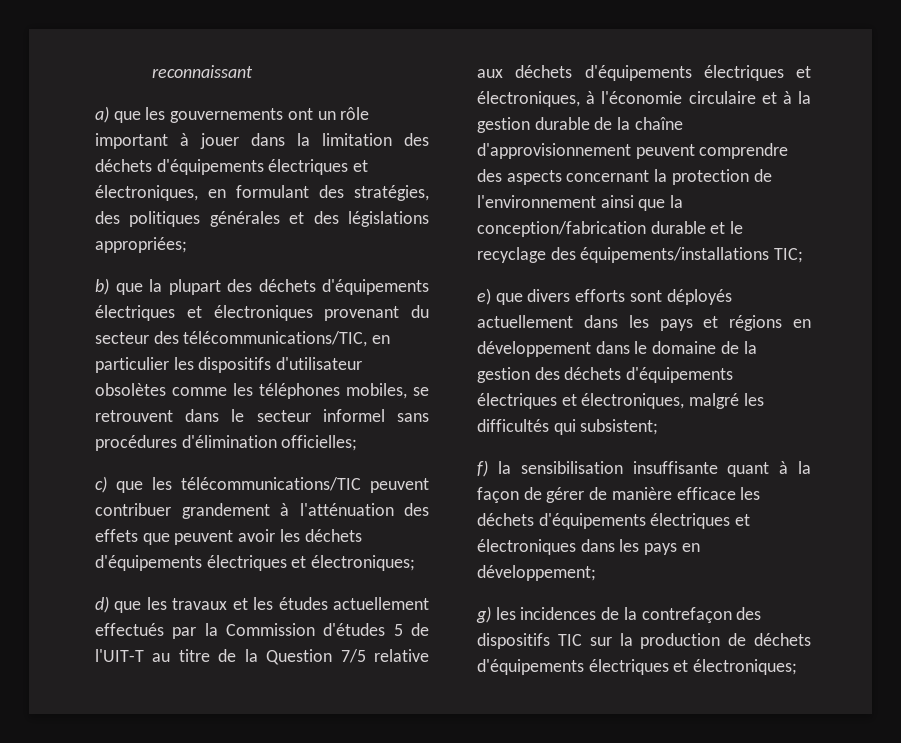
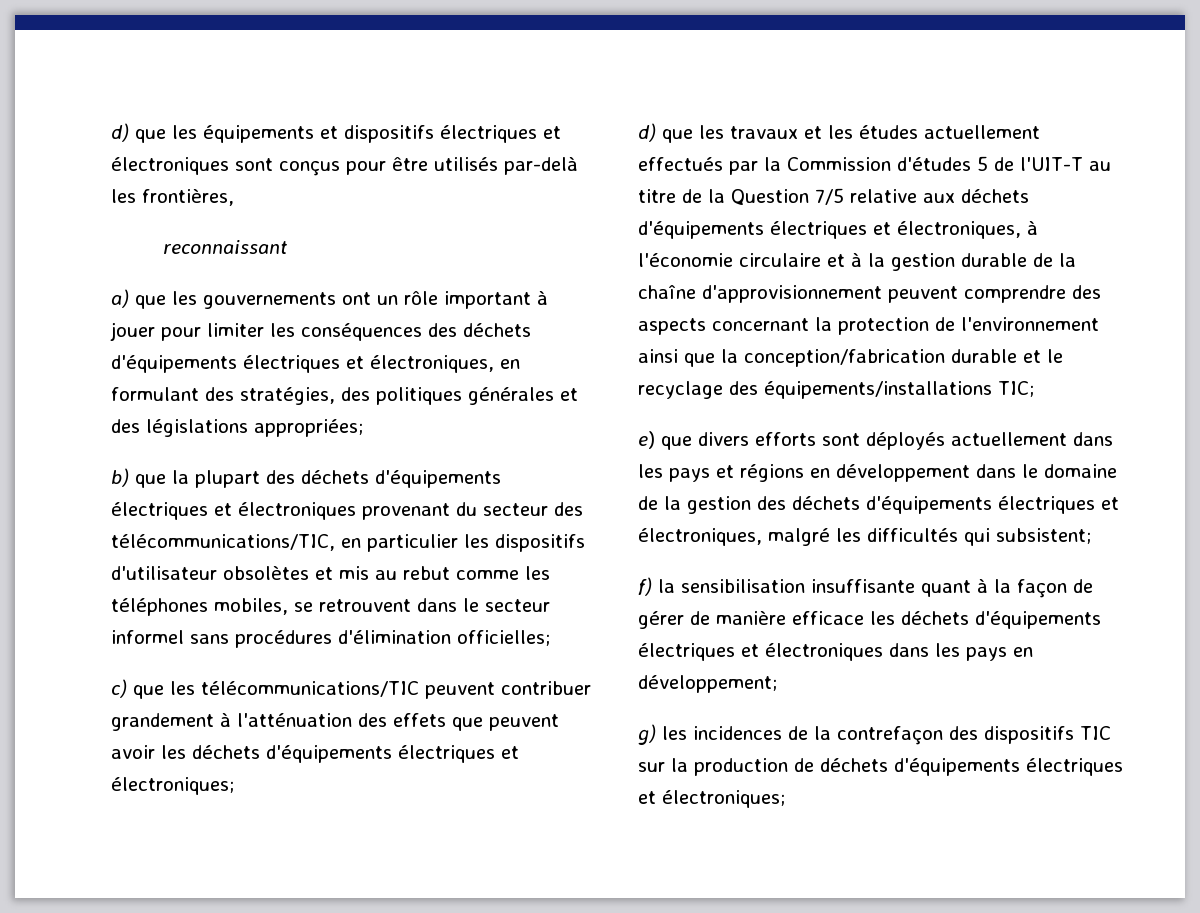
+ d) que les équipements et dispositifs électriques et électroniques sont conçus pour être utilisés par-delà les frontières,
- a) que les gouvernements ont un rôle important à jouer dans la limitation des déchets d'équipements électriques et électroniques, en formulant des stratégies, des politiques générales et des législations appropriées;
+ a) que les gouvernements ont un rôle important à jouer pour limiter les conséquences des déchets d'équipements électriques et électroniques, en formulant des stratégies, des politiques générales et des législations appropriées;
- b) que la plupart des déchets d'équipements électriques et électroniques provenant du secteur des télécommunications/TIC, en particulier les dispositifs d'utilisateur obsolètes comme les téléphones mobiles, se retrouvent dans le secteur informel sans procédures d'élimination officielles;
+ b) que la plupart des déchets d'équipements électriques et électroniques provenant du secteur des télécommunications/TIC, en particulier les dispositifs d'utilisateur obsolètes et mis au rebut comme les téléphones mobiles, se retrouvent dans le secteur informel sans procédures d'élimination officielles;

